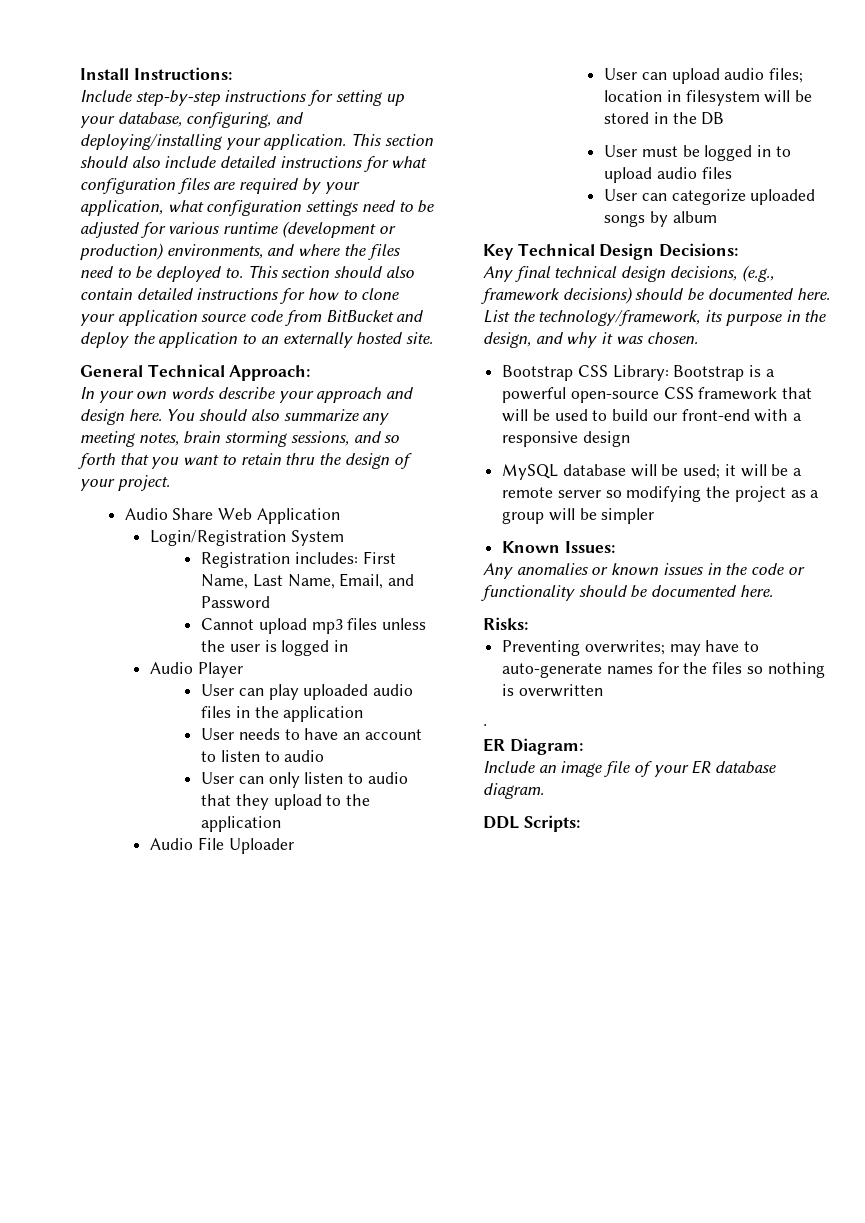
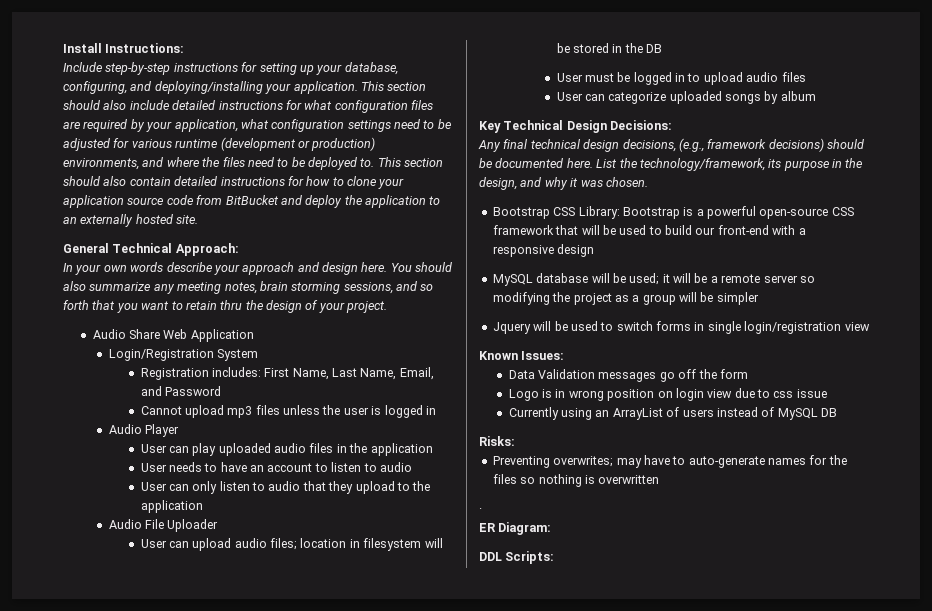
+ Jquery will be used to switch forms in single login/registration view
  Known Issues:
- Any anomalies or known issues in the code or functionality should be documented here.
+ Data Validation messages go off the form
+ Logo is in wrong position on login view due to css issue
+ Currently using an ArrayList of users instead of MySQL DB
- Include an image file of your ER database diagram.

